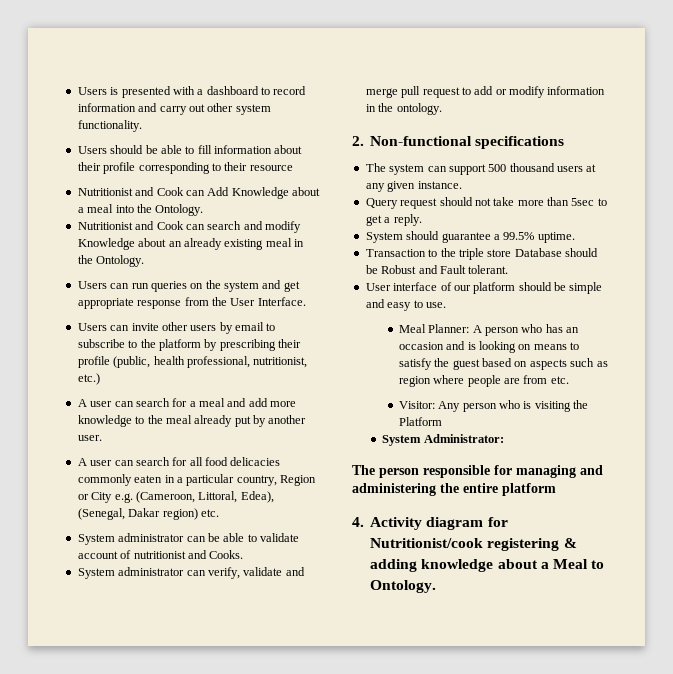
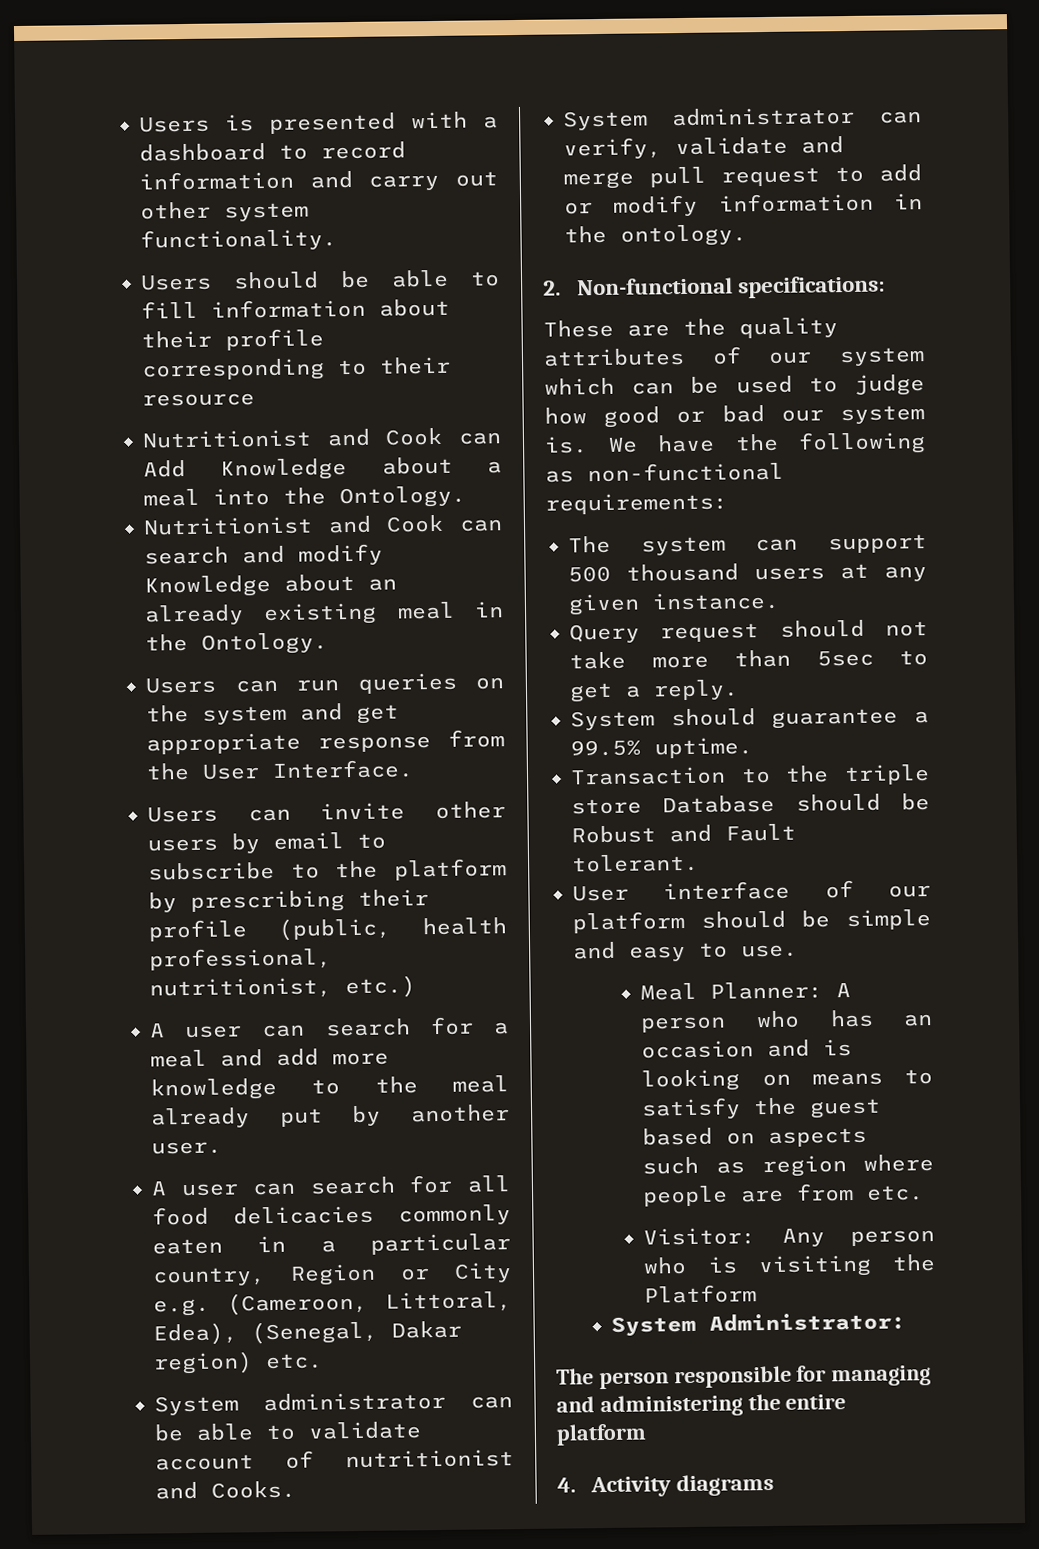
- 2. Non-functional specifications
+ 2. Non-functional specifications:
+ These are the quality attributes of our system which can be used to judge how good or bad our system is. We have the following as non-functional requirements:
- 4. Activity diagram for Nutritionist/cook registering & adding knowledge about a Meal to Ontology.
+ 4. Activity diagrams

